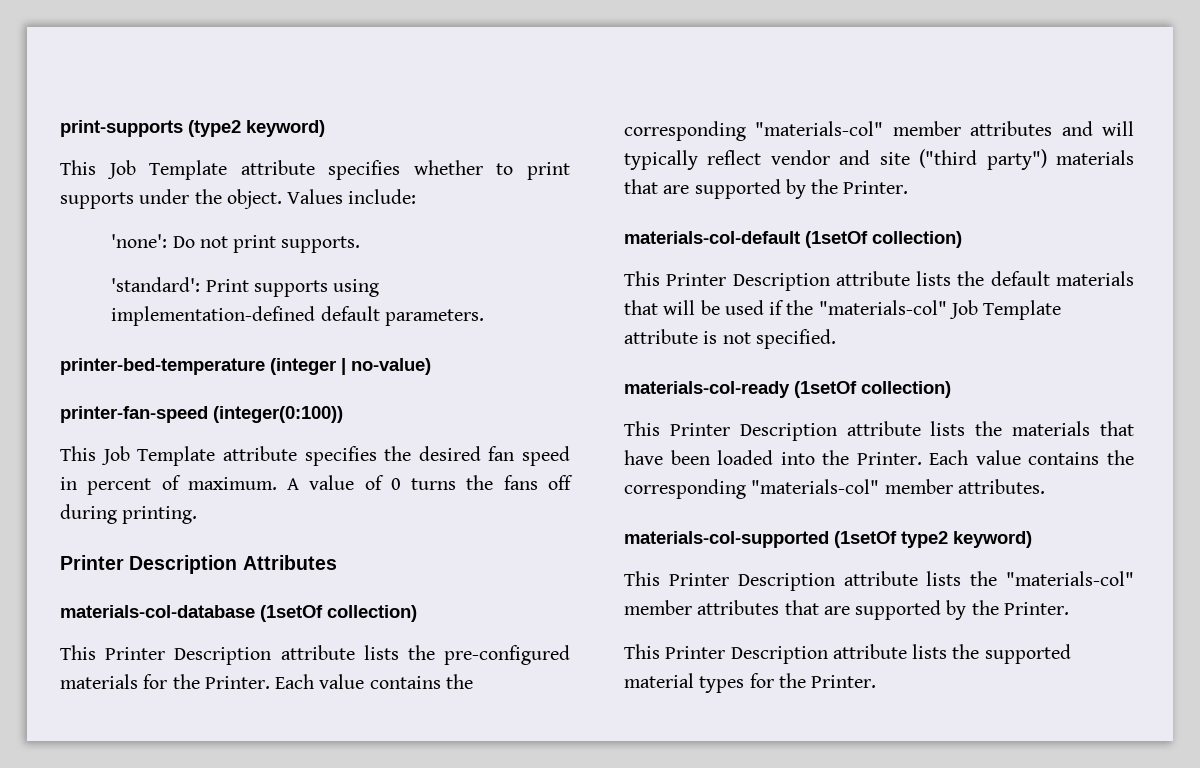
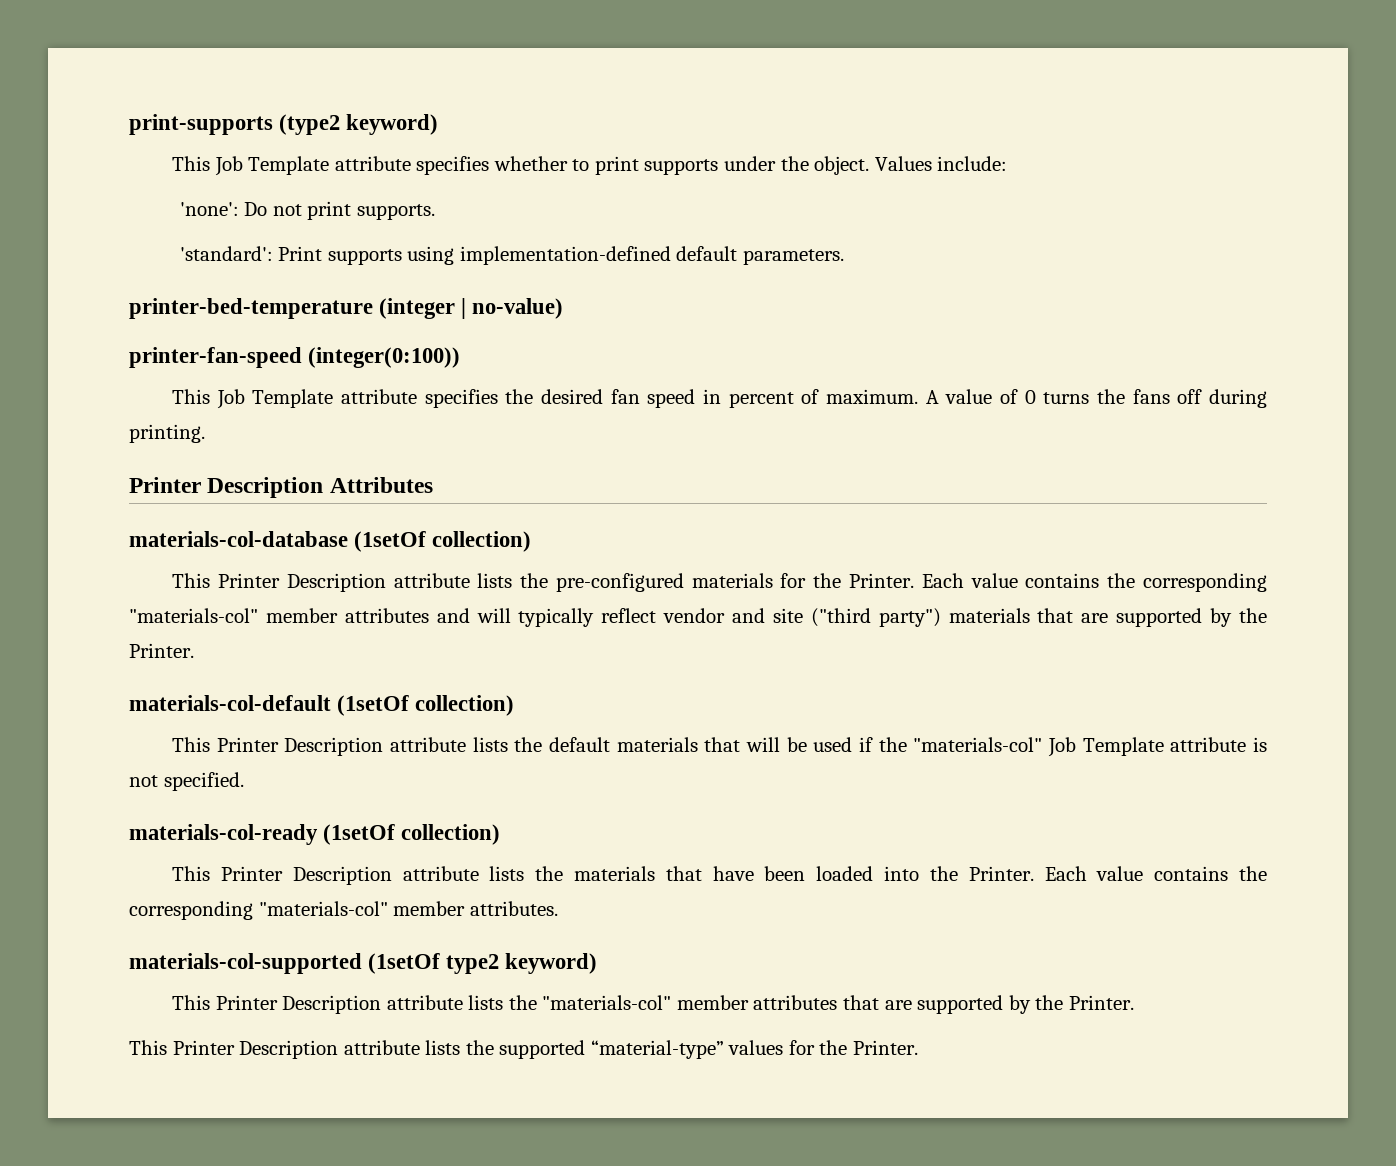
- This Printer Description attribute lists the supported material types for the Printer.
+ This Printer Description attribute lists the supported “material-type” values for the Printer.

